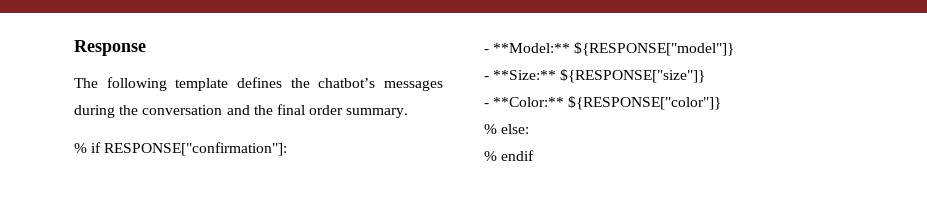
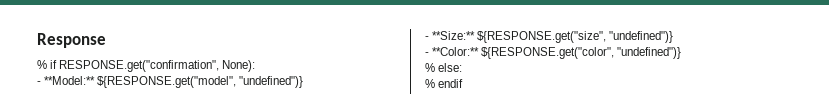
- The following template defines the chatbot’s messages during the conversation and the final order summary.
- % if RESPONSE["confirmation"]:
+ % if RESPONSE.get("confirmation", None):
- - **Model:** ${RESPONSE["model"]}
+ - **Model:** ${RESPONSE.get("model", "undefined")}
- - **Size:** ${RESPONSE["size"]}
+ - **Size:** ${RESPONSE.get("size", "undefined")}
- - **Color:** ${RESPONSE["color"]}
+ - **Color:** ${RESPONSE.get("color", "undefined")}

